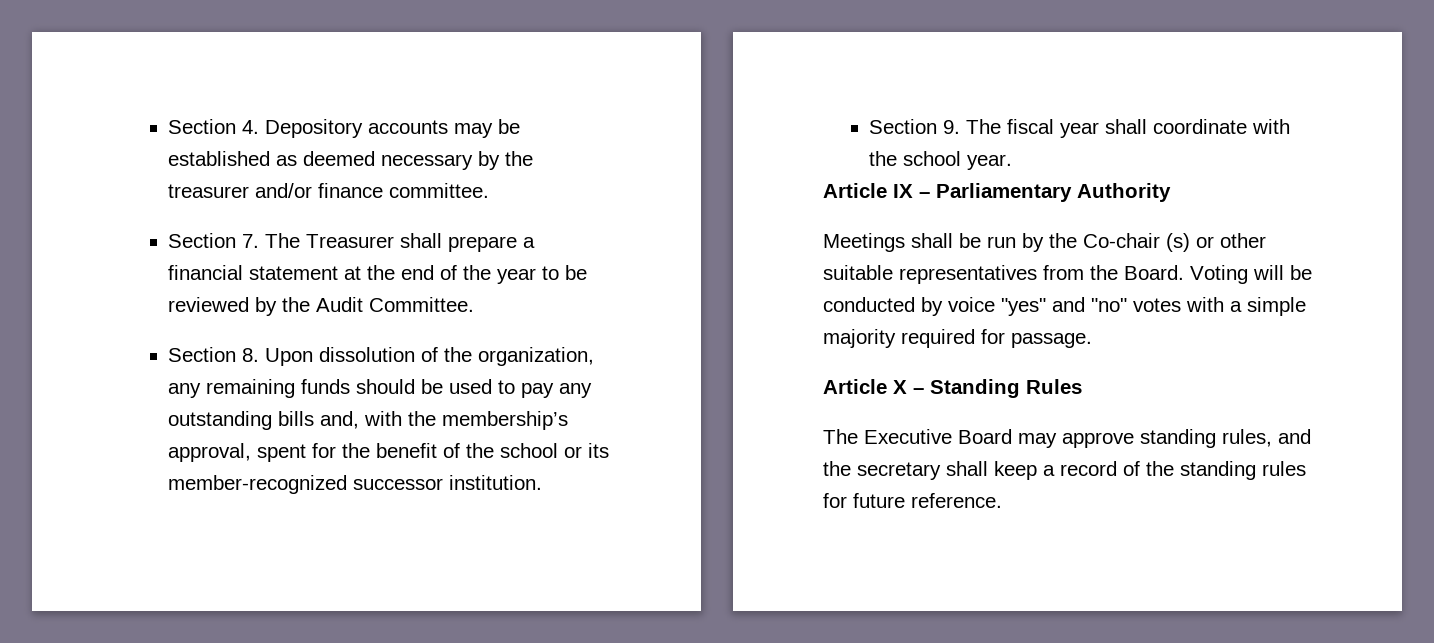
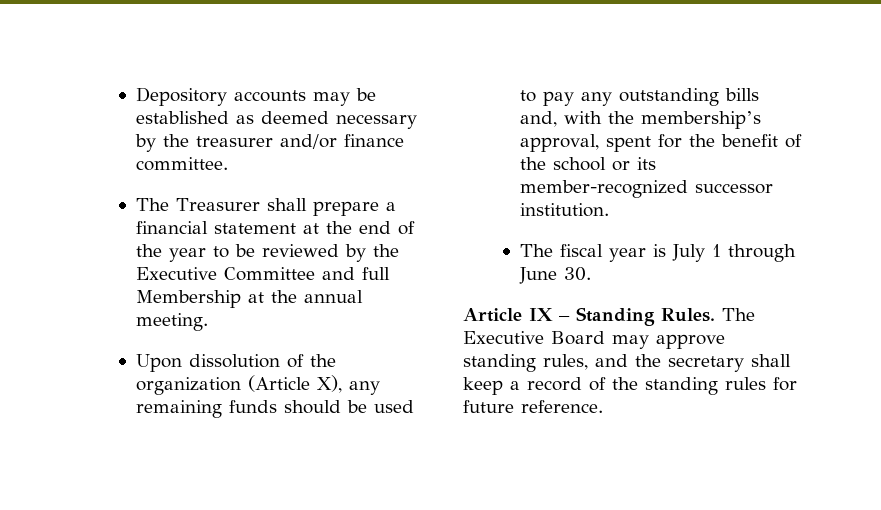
- Section 4. Depository accounts may be established as deemed necessary by the treasurer and/or finance committee.
+ Depository accounts may be established as deemed necessary by the treasurer and/or finance committee.
- Section 7. The Treasurer shall prepare a financial statement at the end of the year to be reviewed by the Audit Committee.
- Section 8. Upon dissolution of the organization, any remaining funds should be used to pay any outstanding bills and, with the membership’s approval, spent for the benefit of the school or its member-recognized successor institution.
+ The Treasurer shall prepare a financial statement at the end of the year to be reviewed by the Executive Committee and full Membership at the annual meeting.
+ Upon dissolution of the organization (Article X), any remaining funds should be used to pay any outstanding bills and, with the membership’s approval, spent for the benefit of the school or its member-recognized successor institution.
- Section 9. The fiscal year shall coordinate with the school year.
- Article IX – Parliamentary Authority
- Meetings shall be run by the Co-chair (s) or other suitable representatives from the Board. Voting will be conducted by voice "yes" and "no" votes with a simple majority required for passage.
- Article X – Standing Rules
- The Executive Board may approve standing rules, and the secretary shall keep a record of the standing rules for future reference.
+ The fiscal year is July 1 through June 30.
+ Article IX – Standing Rules. The Executive Board may approve standing rules, and the secretary shall keep a record of the standing rules for future reference.

